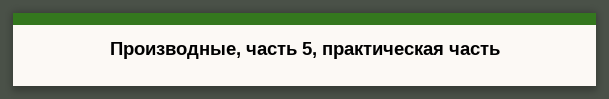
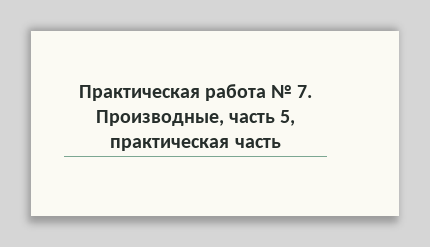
- Производные, часть 5, практическая часть
+ Практическая работа № 7. Производные, часть 5, практическая часть

